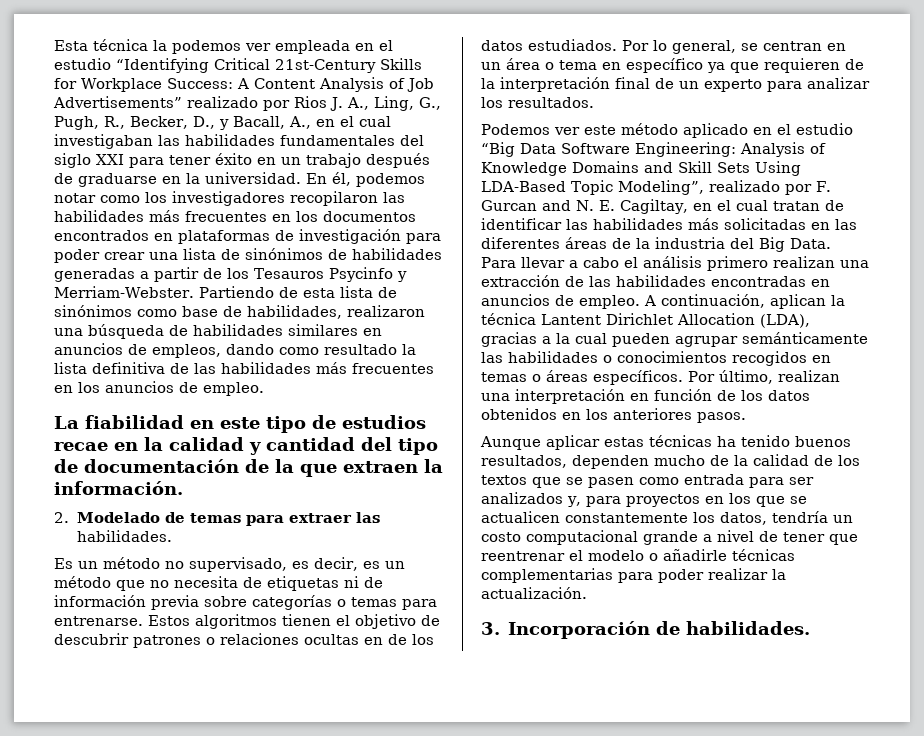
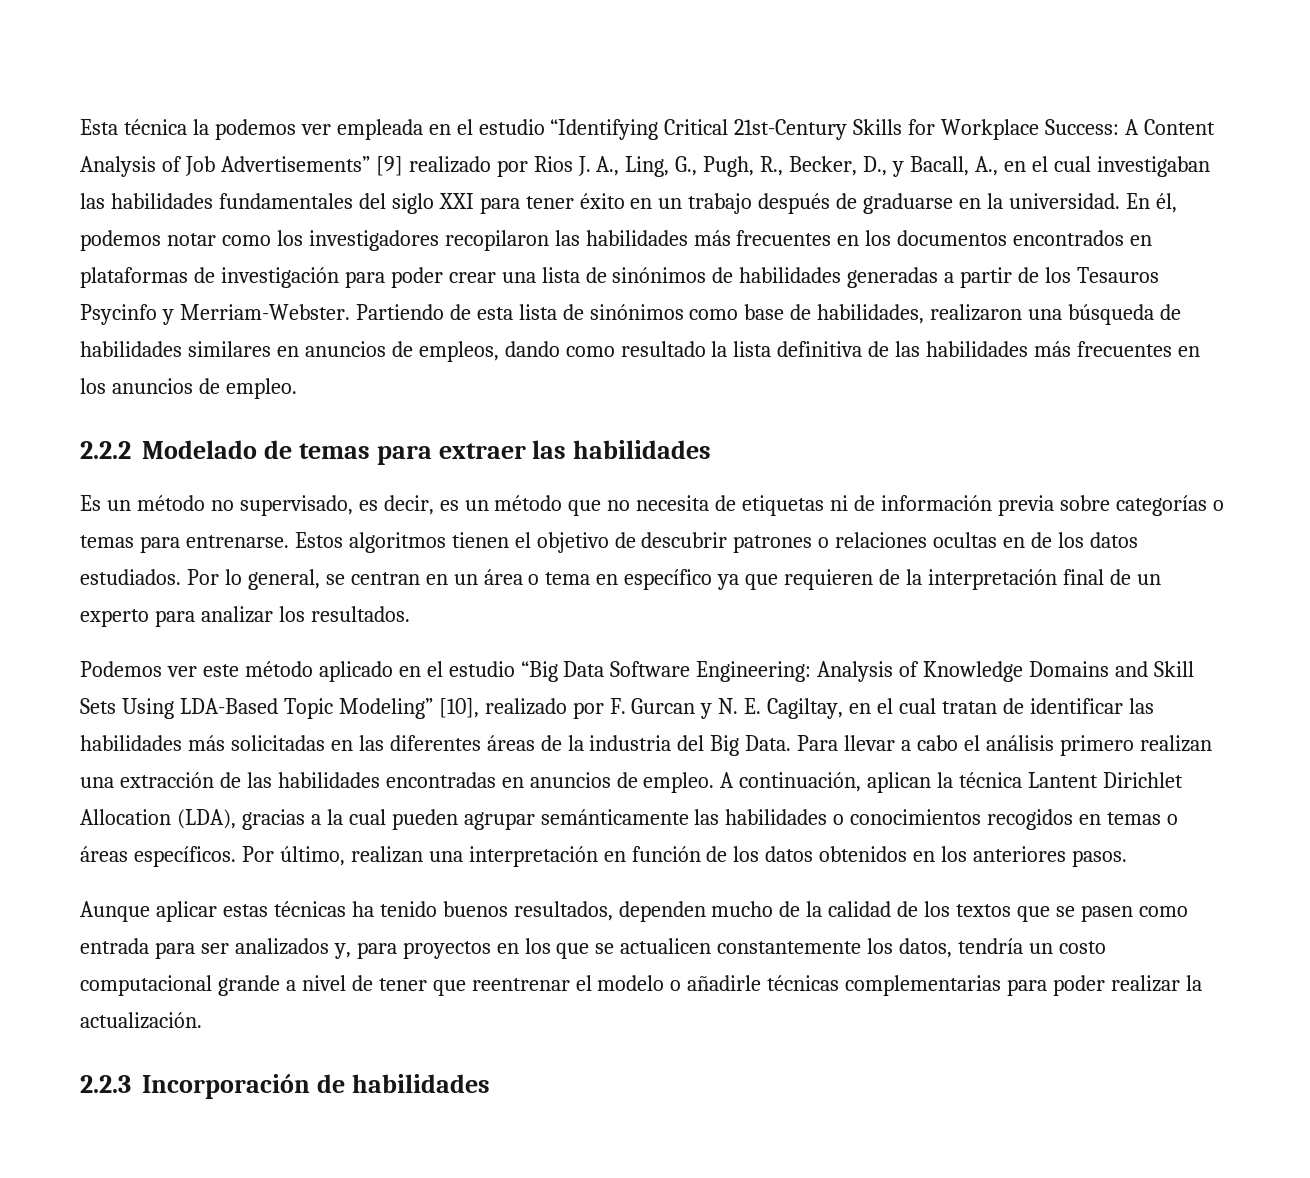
- Esta técnica la podemos ver empleada en el estudio “Identifying Critical 21st-Century Skills for Workplace Success: A Content Analysis of Job Advertisements” realizado por Rios J. A., Ling, G., Pugh, R., Becker, D., y Bacall, A., en el cual investigaban las habilidades fundamentales del siglo XXI para tener éxito en un trabajo después de graduarse en la universidad.
+ Esta técnica la podemos ver empleada en el estudio “Identifying Critical 21st-Century Skills for Workplace Success: A Content Analysis of Job Advertisements” [9] realizado por Rios J. A., Ling, G., Pugh, R., Becker, D., y Bacall, A., en el cual investigaban las habilidades fundamentales del siglo XXI para tener éxito en un trabajo después de graduarse en la universidad.
- La fiabilidad en este tipo de estudios recae en la calidad y cantidad del tipo de documentación de la que extraen la información.
- 2. Modelado de temas para extraer las habilidades.
+ 2.2.2 Modelado de temas para extraer las habilidades
- Podemos ver este método aplicado en el estudio “Big Data Software Engineering: Analysis of Knowledge Domains and Skill Sets Using LDA-Based Topic Modeling”, realizado por F. Gurcan and N. E. Cagiltay, en el cual tratan de identificar las habilidades más solicitadas en las diferentes áreas de la industria del Big Data.
+ Podemos ver este método aplicado en el estudio “Big Data Software Engineering: Analysis of Knowledge Domains and Skill Sets Using LDA-Based Topic Modeling” [10], realizado por F. Gurcan y N. E. Cagiltay, en el cual tratan de identificar las habilidades más solicitadas en las diferentes áreas de la industria del Big Data.
- 3. Incorporación de habilidades.
+ 2.2.3 Incorporación de habilidades

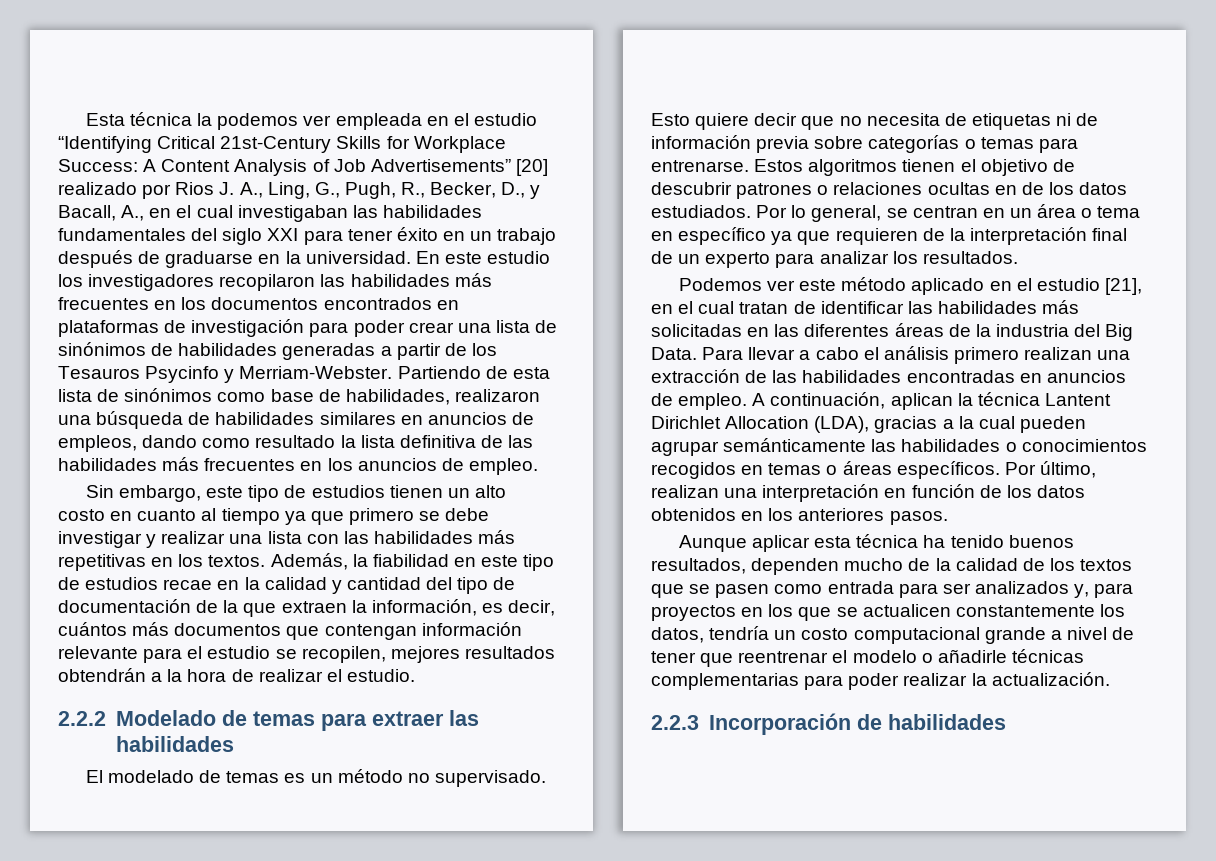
- Esta técnica la podemos ver empleada en el estudio “Identifying Critical 21st-Century Skills for Workplace Success: A Content Analysis of Job Advertisements” [9] realizado por Rios J. A., Ling, G., Pugh, R., Becker, D., y Bacall, A., en el cual investigaban las habilidades fundamentales del siglo XXI para tener éxito en un trabajo después de graduarse en la universidad.
+ Esta técnica la podemos ver empleada en el estudio “Identifying Critical 21st-Century Skills for Workplace Success: A Content Analysis of Job Advertisements” [20] realizado por Rios J. A., Ling, G., Pugh, R., Becker, D., y Bacall, A., en el cual investigaban las habilidades fundamentales del siglo XXI para tener éxito en un trabajo después de graduarse en la universidad.
- En él, podemos notar como los investigadores recopilaron las habilidades más frecuentes en los documentos encontrados en plataformas de investigación para poder crear una lista de sinónimos de habilidades generadas a partir de los Tesauros Psycinfo y Merriam-Webster.
+ En este estudio los investigadores recopilaron las habilidades más frecuentes en los documentos encontrados en plataformas de investigación para poder crear una lista de sinónimos de habilidades generadas a partir de los Tesauros Psycinfo y Merriam-Webster.
+ Sin embargo, este tipo de estudios tienen un alto costo en cuanto al tiempo ya que primero se debe investigar y realizar una lista con las habilidades más repetitivas en los textos. Además, la fiabilidad en este tipo de estudios recae en la calidad y cantidad del tipo de documentación de la que extraen la información, es decir, cuántos más documentos que contengan información relevante para el estudio se recopilen, mejores resultados obtendrán a la hora de realizar el estudio.
- Es un método no supervisado, es decir, es un método que no necesita de etiquetas ni de información previa sobre categorías o temas para entrenarse.
+ El modelado de temas es un método no supervisado. Esto quiere decir que no necesita de etiquetas ni de información previa sobre categorías o temas para entrenarse.
- Podemos ver este método aplicado en el estudio “Big Data Software Engineering: Analysis of Knowledge Domains and Skill Sets Using LDA-Based Topic Modeling” [10], realizado por F. Gurcan y N. E. Cagiltay, en el cual tratan de identificar las habilidades más solicitadas en las diferentes áreas de la industria del Big Data.
+ Podemos ver este método aplicado en el estudio [21], en el cual tratan de identificar las habilidades más solicitadas en las diferentes áreas de la industria del Big Data.
- Aunque aplicar estas técnicas ha tenido buenos resultados, dependen mucho de la calidad de los textos que se pasen como entrada para ser analizados y, para proyectos en los que se actualicen constantemente los datos, tendría un costo computacional grande a nivel de tener que reentrenar el modelo o añadirle técnicas complementarias para poder realizar la actualización.
+ Aunque aplicar esta técnica ha tenido buenos resultados, dependen mucho de la calidad de los textos que se pasen como entrada para ser analizados y, para proyectos en los que se actualicen constantemente los datos, tendría un costo computacional grande a nivel de tener que reentrenar el modelo o añadirle técnicas complementarias para poder realizar la actualización.

